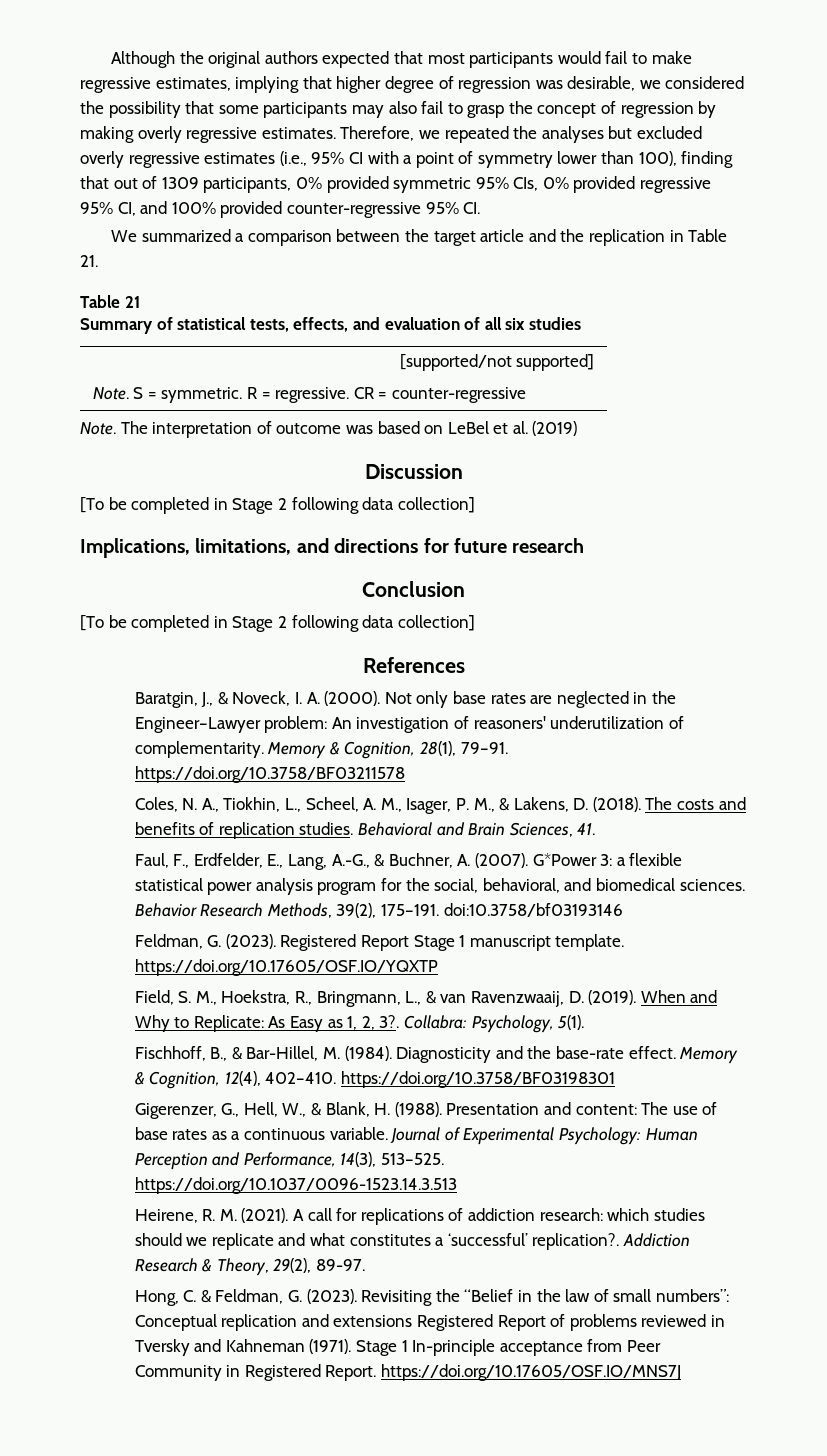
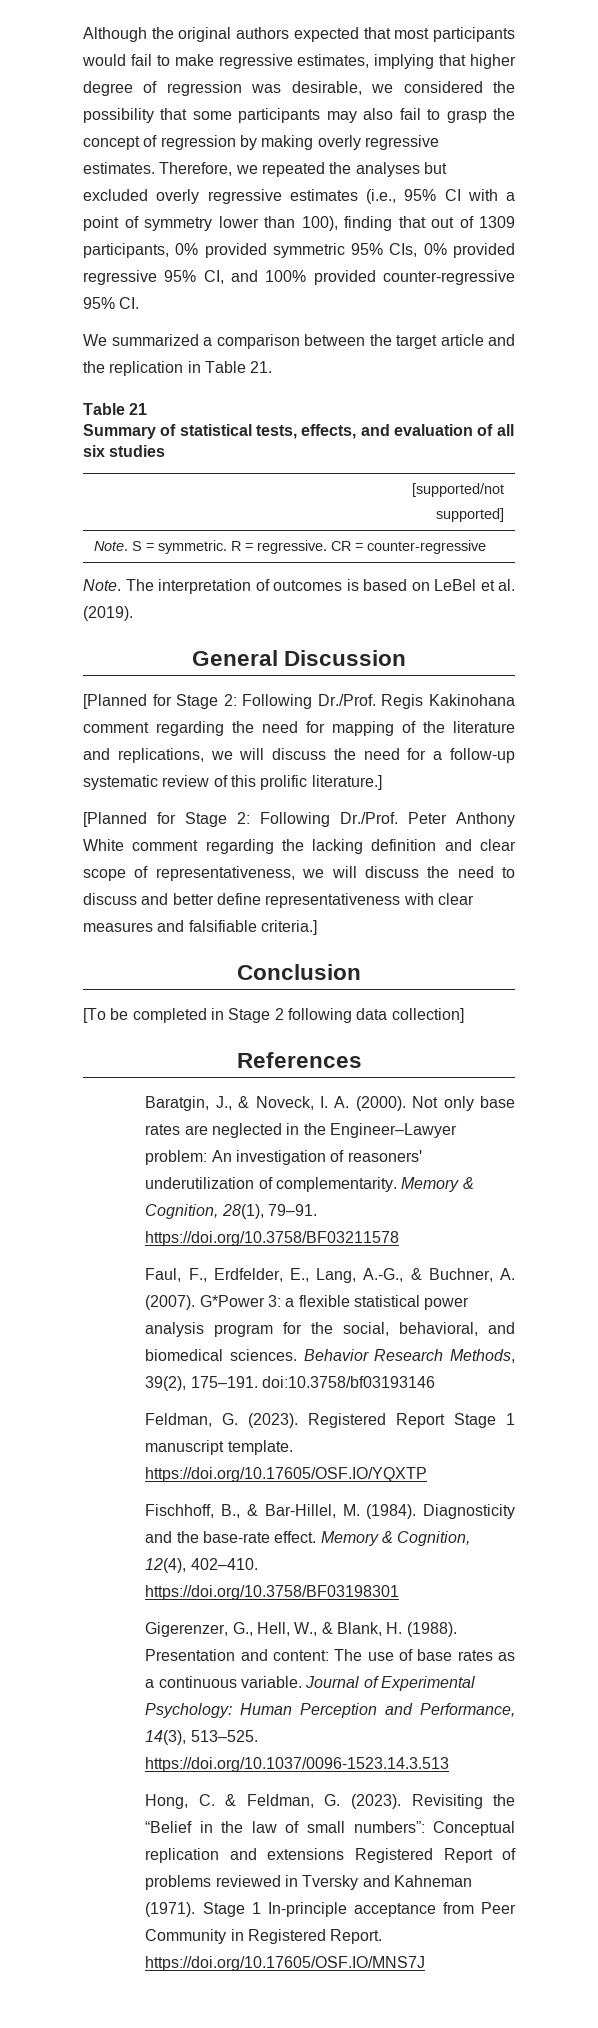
- The interpretation of outcome was based on LeBel et al. (2019)
- Discussion
- [To be completed in Stage 2 following data collection]
- Implications, limitations, and directions for future research
+ The interpretation of outcomes is based on LeBel et al. (2019).
+ General Discussion
+ [Planned for Stage 2: Following Dr./Prof. Regis Kakinohana comment regarding the need for mapping of the literature and replications, we will discuss the need for a follow-up systematic review of this prolific literature.]
+ [Planned for Stage 2: Following Dr./Prof. Peter Anthony White comment regarding the lacking definition and clear scope of representativeness, we will discuss the need to discuss and better define representativeness with clear measures and falsifiable criteria.]
- Coles, N. A., Tiokhin, L., Scheel, A. M., Isager, P. M., & Lakens, D. (2018). The costs and benefits of replication studies. Behavioral and Brain Sciences, 41.
- Field, S. M., Hoekstra, R., Bringmann, L., & van Ravenzwaaij, D. (2019). When and Why to Replicate: As Easy as 1, 2, 3?. Collabra: Psychology, 5(1).
- Heirene, R. M. (2021). A call for replications of addiction research: which studies should we replicate and what constitutes a ‘successful’ replication?. Addiction Research & Theory, 29(2), 89-97.

